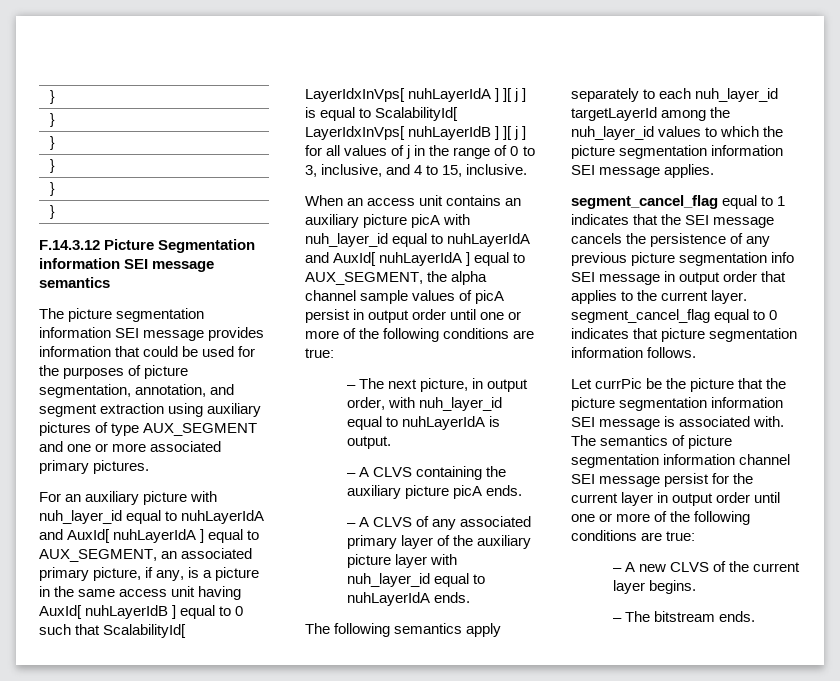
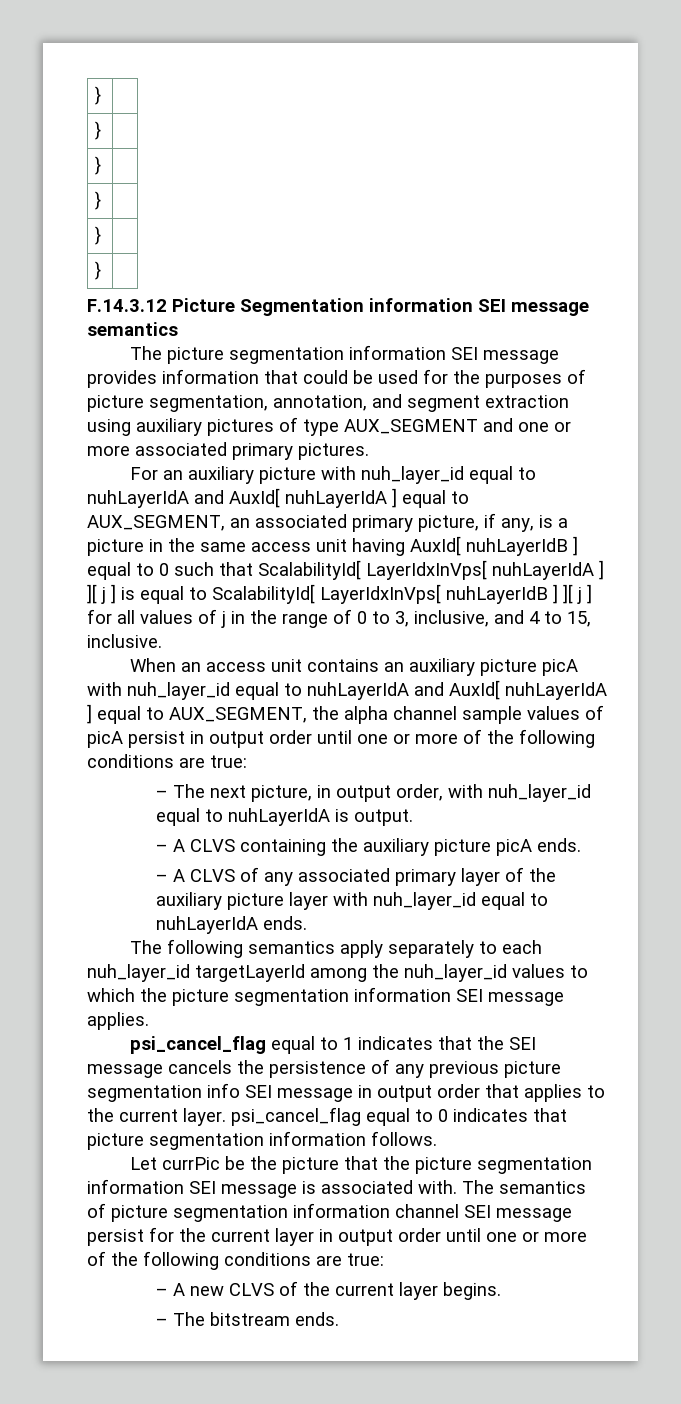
- segment_cancel_flag equal to 1 indicates that the SEI message cancels the persistence of any previous picture segmentation info SEI message in output order that applies to the current layer. segment_cancel_flag equal to 0 indicates that picture segmentation information follows.
+ psi_cancel_flag equal to 1 indicates that the SEI message cancels the persistence of any previous picture segmentation info SEI message in output order that applies to the current layer. psi_cancel_flag equal to 0 indicates that picture segmentation information follows.

